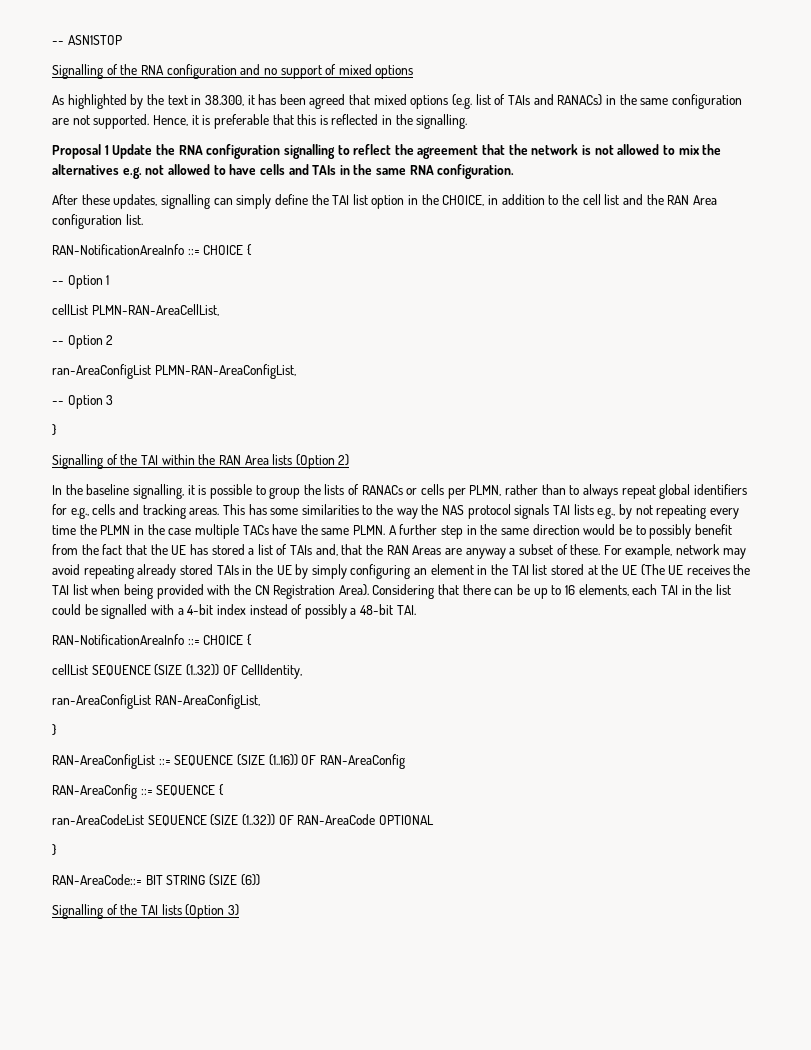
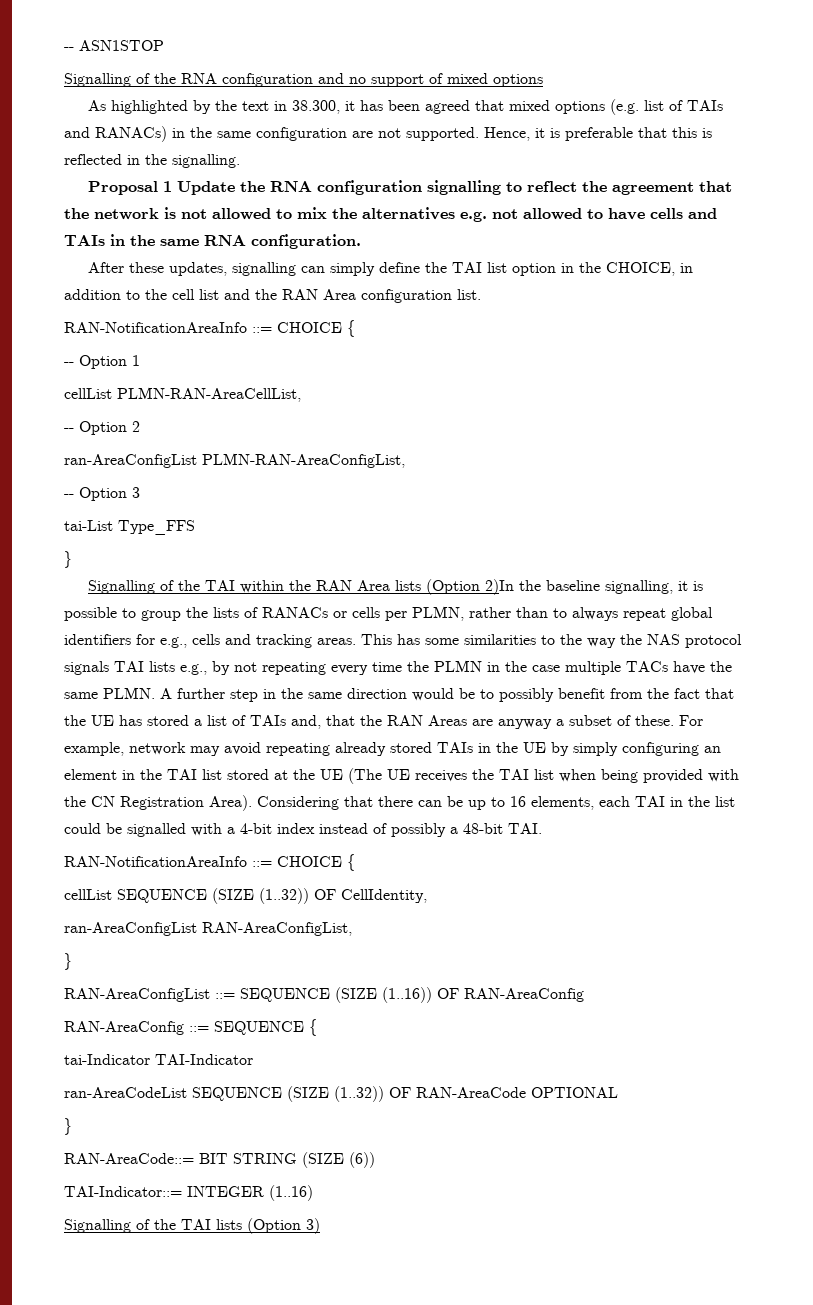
+ tai-List Type_FFS
- Signalling of the TAI within the RAN Area lists (Option 2)
- In the baseline signalling, it is possible to group the lists of RANACs or cells per PLMN, rather than to always repeat global identifiers for e.g., cells and tracking areas.
+ Signalling of the TAI within the RAN Area lists (Option 2)In the baseline signalling, it is possible to group the lists of RANACs or cells per PLMN, rather than to always repeat global identifiers for e.g., cells and tracking areas.
+ tai-Indicator TAI-Indicator
+ TAI-Indicator::= INTEGER (1..16)

